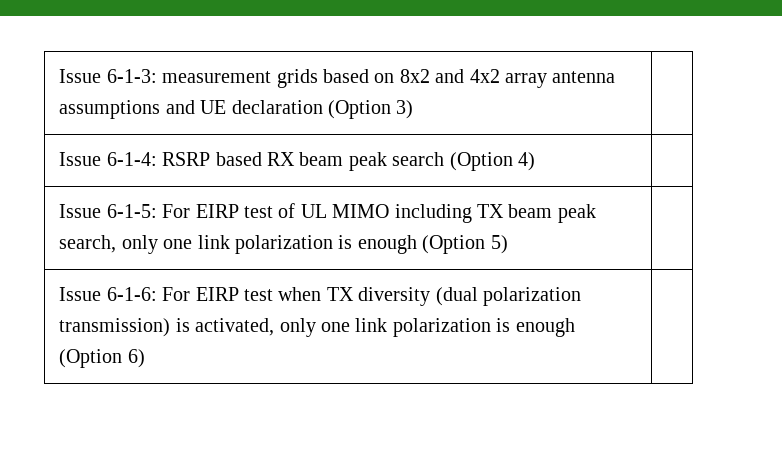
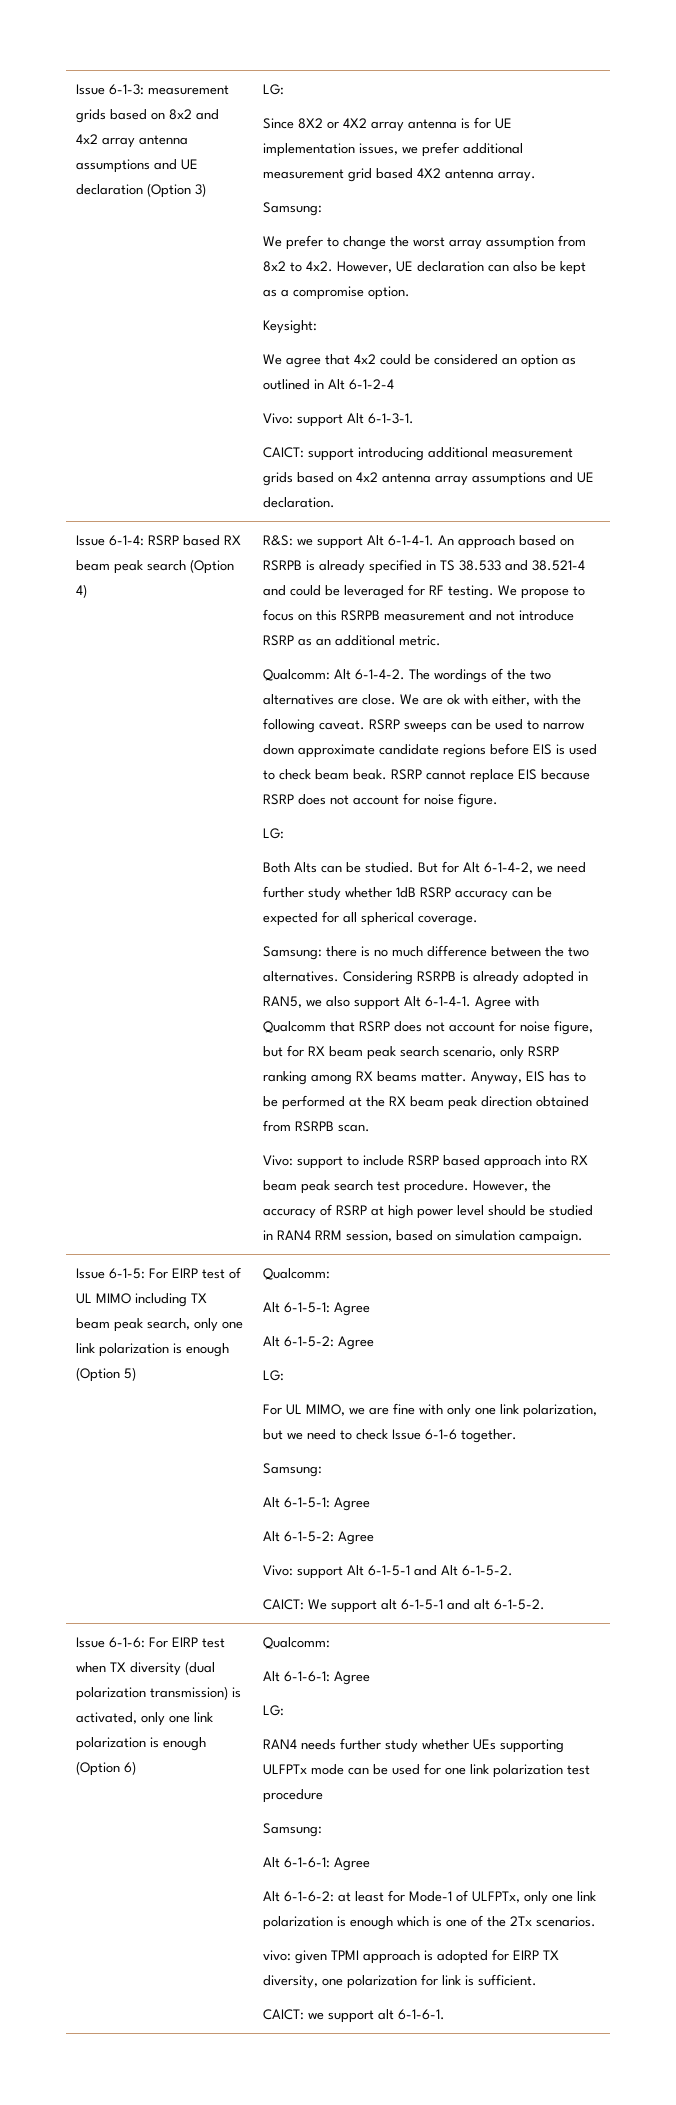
- Issue 6-1-3: measurement grids based on 8x2 and 4x2 array antenna assumptions and UE declaration (Option 3)
+ Issue 6-1-3: measurement grids based on 8x2 and 4x2 array antenna assumptions and UE declaration (Option 3) | LG:
+ Since 8X2 or 4X2 array antenna is for UE implementation issues, we prefer additional measurement grid based 4X2 antenna array.
+ Samsung:
+ We prefer to change the worst array assumption from 8x2 to 4x2. However, UE declaration can also be kept as a compromise option.
+ Keysight:
+ We agree that 4x2 could be considered an option as outlined in Alt 6-1-2-4
+ Vivo: support Alt 6-1-3-1.
+ CAICT: support introducing additional measurement grids based on 4x2 antenna array assumptions and UE declaration.
+ R&S: we support Alt 6-1-4-1. An approach based on RSRPB is already specified in TS 38.533 and 38.521-4 and could be leveraged for RF testing. We propose to focus on this RSRPB measurement and not introduce RSRP as an additional metric.
+ Qualcomm: Alt 6-1-4-2. The wordings of the two alternatives are close. We are ok with either, with the following caveat. RSRP sweeps can be used to narrow down approximate candidate regions before EIS is used to check beam beak. RSRP cannot replace EIS because RSRP does not account for noise figure.
+ LG:
+ Both Alts can be studied. But for Alt 6-1-4-2, we need further study whether 1dB RSRP accuracy can be expected for all spherical coverage.
+ Samsung: there is no much difference between the two alternatives. Considering RSRPB is already adopted in RAN5, we also support Alt 6-1-4-1. Agree with Qualcomm that RSRP does not account for noise figure, but for RX beam peak search scenario, only RSRP ranking among RX beams matter. Anyway, EIS has to be performed at the RX beam peak direction obtained from RSRPB scan.
+ Vivo: support to include RSRP based approach into RX beam peak search test procedure. However, the accuracy of RSRP at high power level should be studied in RAN4 RRM session, based on simulation campaign.
- Issue 6-1-5: For EIRP test of UL MIMO including TX beam peak search, only one link polarization is enough (Option 5)
+ Issue 6-1-5: For EIRP test of UL MIMO including TX beam peak search, only one link polarization is enough (Option 5) | Qualcomm:
+ Alt 6-1-5-1: Agree
+ Alt 6-1-5-2: Agree
+ LG:
+ For UL MIMO, we are fine with only one link polarization, but we need to check Issue 6-1-6 together.
+ Samsung:
+ Alt 6-1-5-1: Agree
+ Alt 6-1-5-2: Agree
+ Vivo: support Alt 6-1-5-1 and Alt 6-1-5-2.
+ CAICT: We support alt 6-1-5-1 and alt 6-1-5-2.
- Issue 6-1-6: For EIRP test when TX diversity (dual polarization transmission) is activated, only one link polarization is enough (Option 6)
+ Issue 6-1-6: For EIRP test when TX diversity (dual polarization transmission) is activated, only one link polarization is enough (Option 6) | Qualcomm:
+ Alt 6-1-6-1: Agree
+ LG:
+ RAN4 needs further study whether UEs supporting ULFPTx mode can be used for one link polarization test procedure
+ Samsung:
+ Alt 6-1-6-1: Agree
+ Alt 6-1-6-2: at least for Mode-1 of ULFPTx, only one link polarization is enough which is one of the 2Tx scenarios.
+ vivo: given TPMI approach is adopted for EIRP TX diversity, one polarization for link is sufficient.
+ CAICT: we support alt 6-1-6-1.

